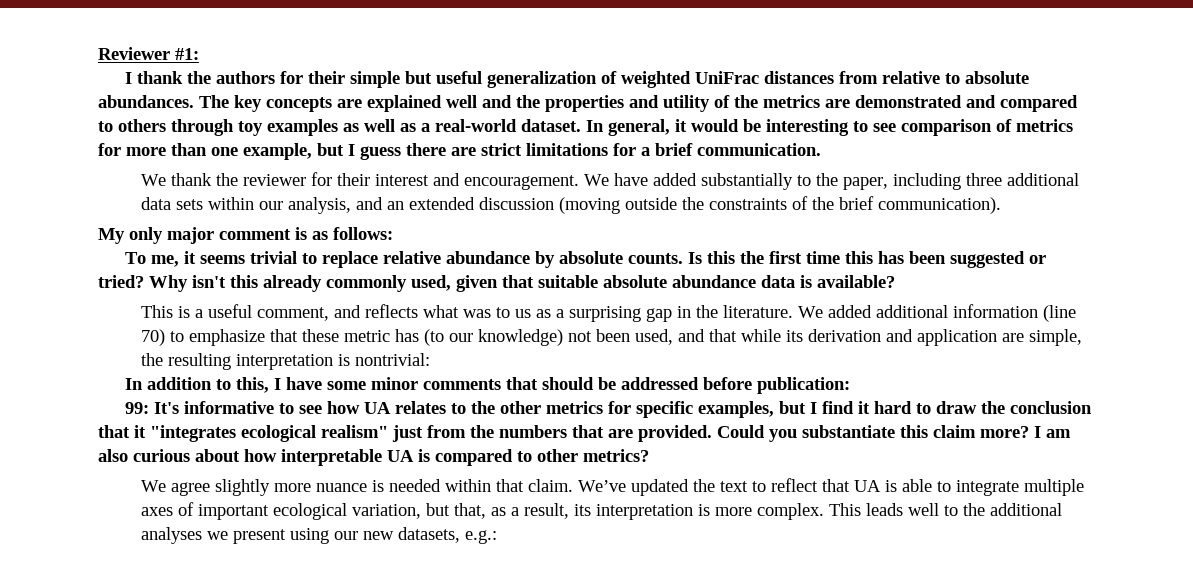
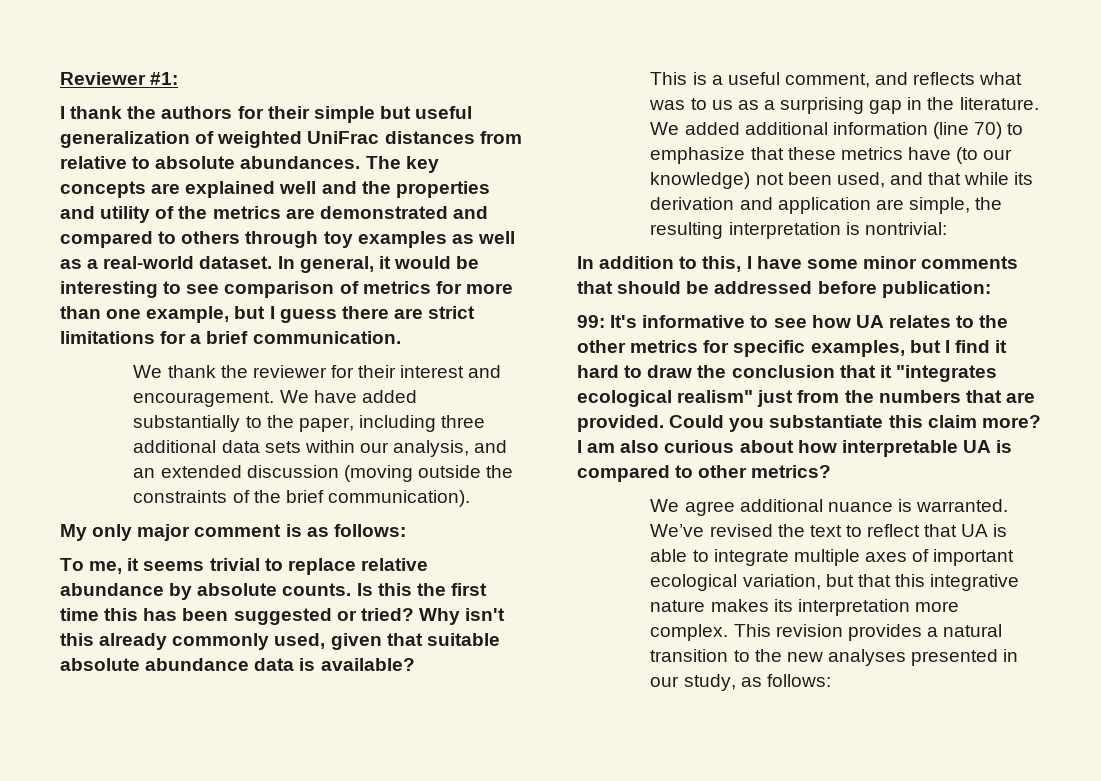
- We added additional information (line 70) to emphasize that these metric has (to our knowledge) not been used, and that while its derivation and application are simple, the resulting interpretation is nontrivial:
+ We added additional information (line 70) to emphasize that these metrics have (to our knowledge) not been used, and that while its derivation and application are simple, the resulting interpretation is nontrivial:
- We agree slightly more nuance is needed within that claim. We’ve updated the text to reflect that UA is able to integrate multiple axes of important ecological variation, but that, as a result, its interpretation is more complex.
+ We agree additional nuance is warranted. We’ve revised the text to reflect that UA is able to integrate multiple axes of important ecological variation, but that this integrative nature makes its interpretation more complex.
- This leads well to the additional analyses we present using our new datasets, e.g.:
+ This revision provides a natural transition to the new analyses presented in our study, as follows:

